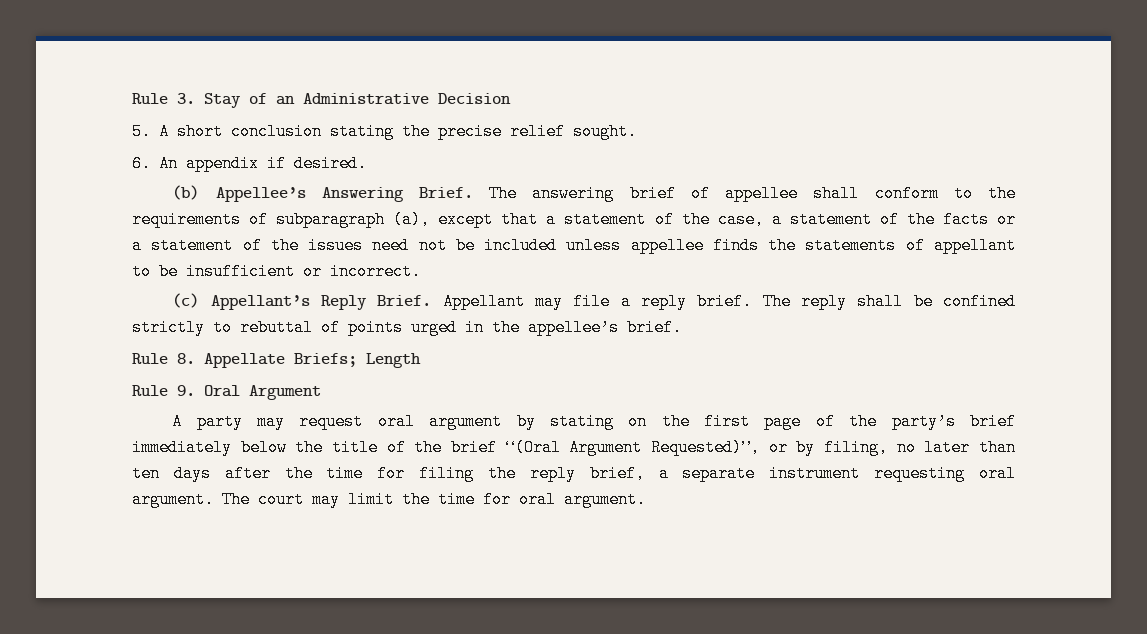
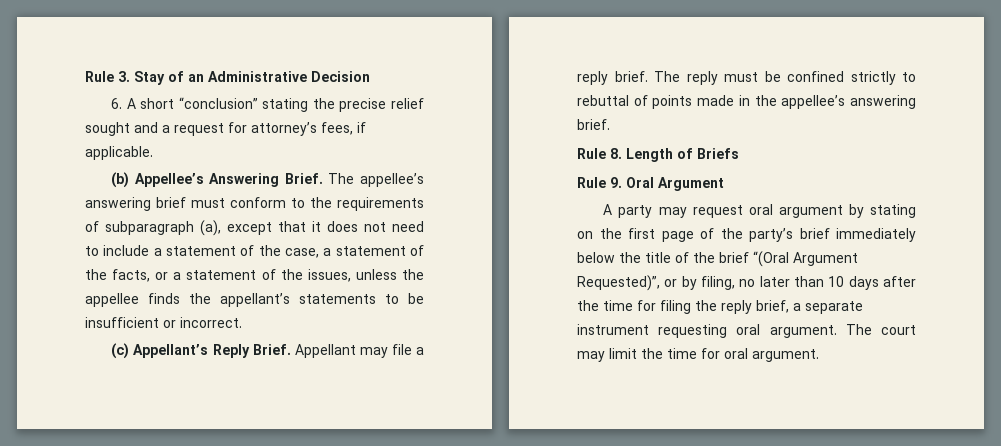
- 5. A short conclusion stating the precise relief sought.
- 6. An appendix if desired.
+ 6. A short “conclusion” stating the precise relief sought and a request for attorney’s fees, if applicable.
- The answering brief of appellee shall conform to the requirements of subparagraph (a), except that a statement of the case, a statement of the facts or a statement of the issues need not be included unless appellee finds the statements of appellant to be insufficient or incorrect.
+ The appellee’s answering brief must conform to the requirements of subparagraph (a), except that it does not need to include a statement of the case, a statement of the facts, or a statement of the issues, unless the appellee finds the appellant’s statements to be insufficient or incorrect.
- The reply shall be confined strictly to rebuttal of points urged in the appellee’s brief.
+ The reply must be confined strictly to rebuttal of points made in the appellee’s answering brief.
- Rule 8. Appellate Briefs; Length
+ Rule 8. Length of Briefs
- A party may request oral argument by stating on the first page of the party’s brief immediately below the title of the brief “(Oral Argument Requested)”, or by filing, no later than ten days after the time for filing the reply brief, a separate instrument requesting oral argument.
+ A party may request oral argument by stating on the first page of the party’s brief immediately below the title of the brief “(Oral Argument Requested)”, or by filing, no later than 10 days after the time for filing the reply brief, a separate instrument requesting oral argument.

